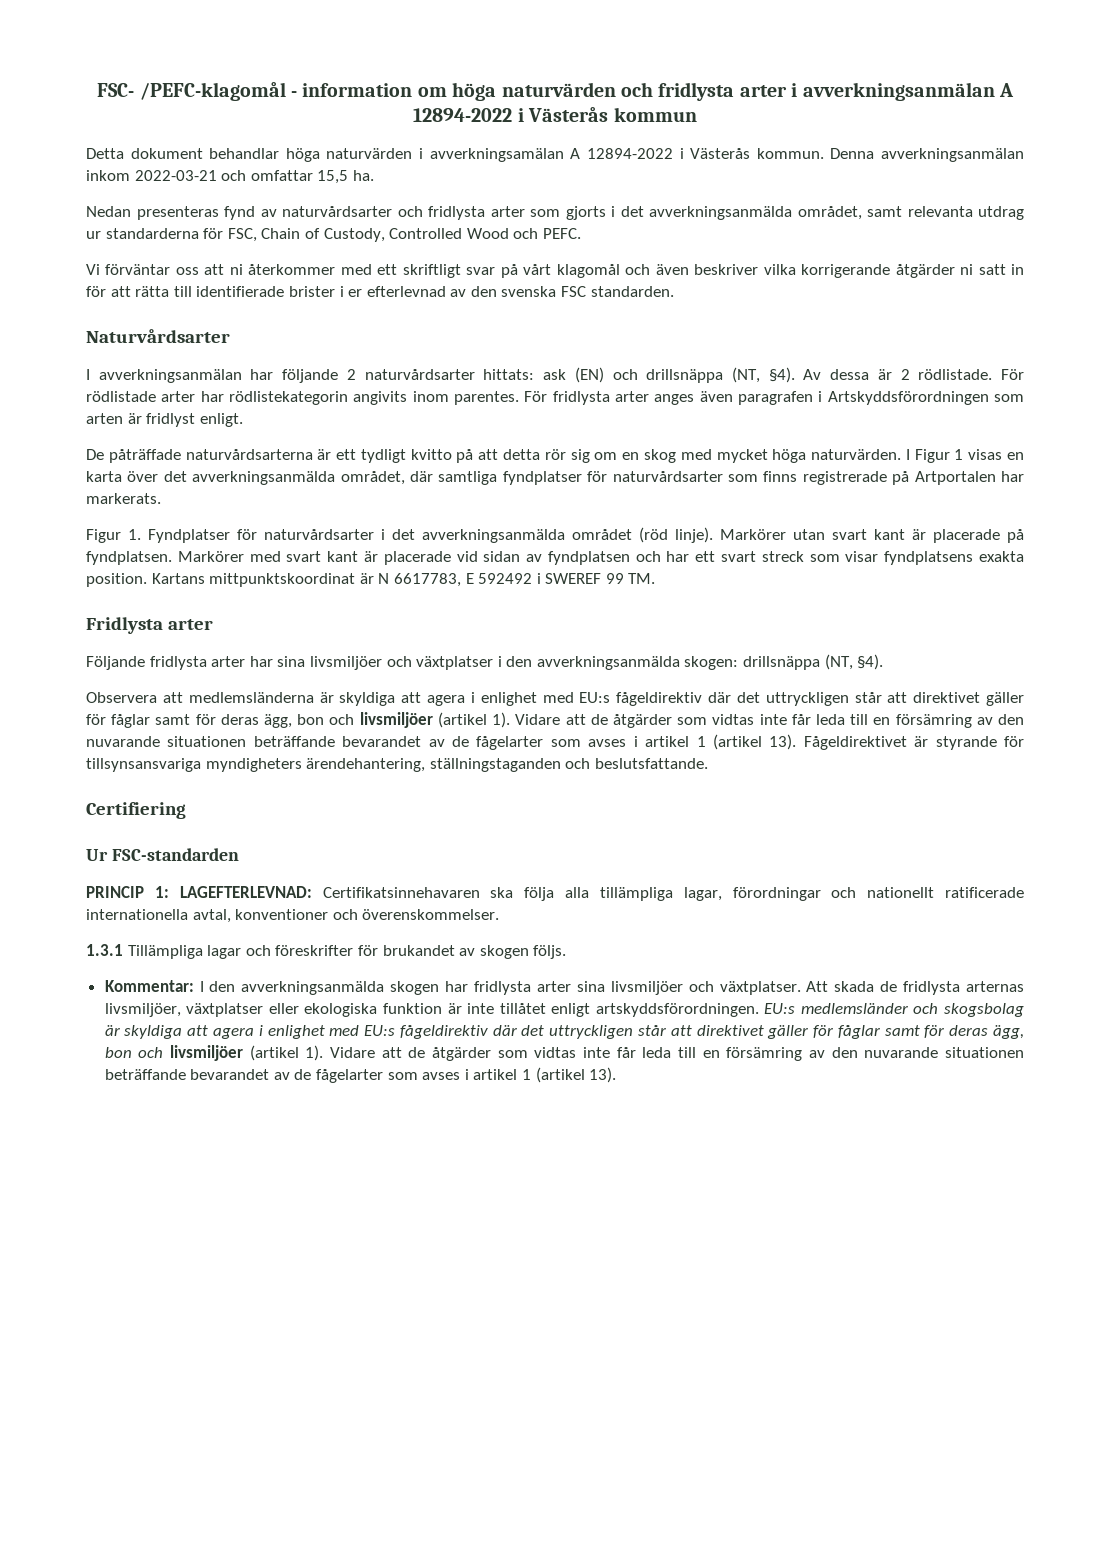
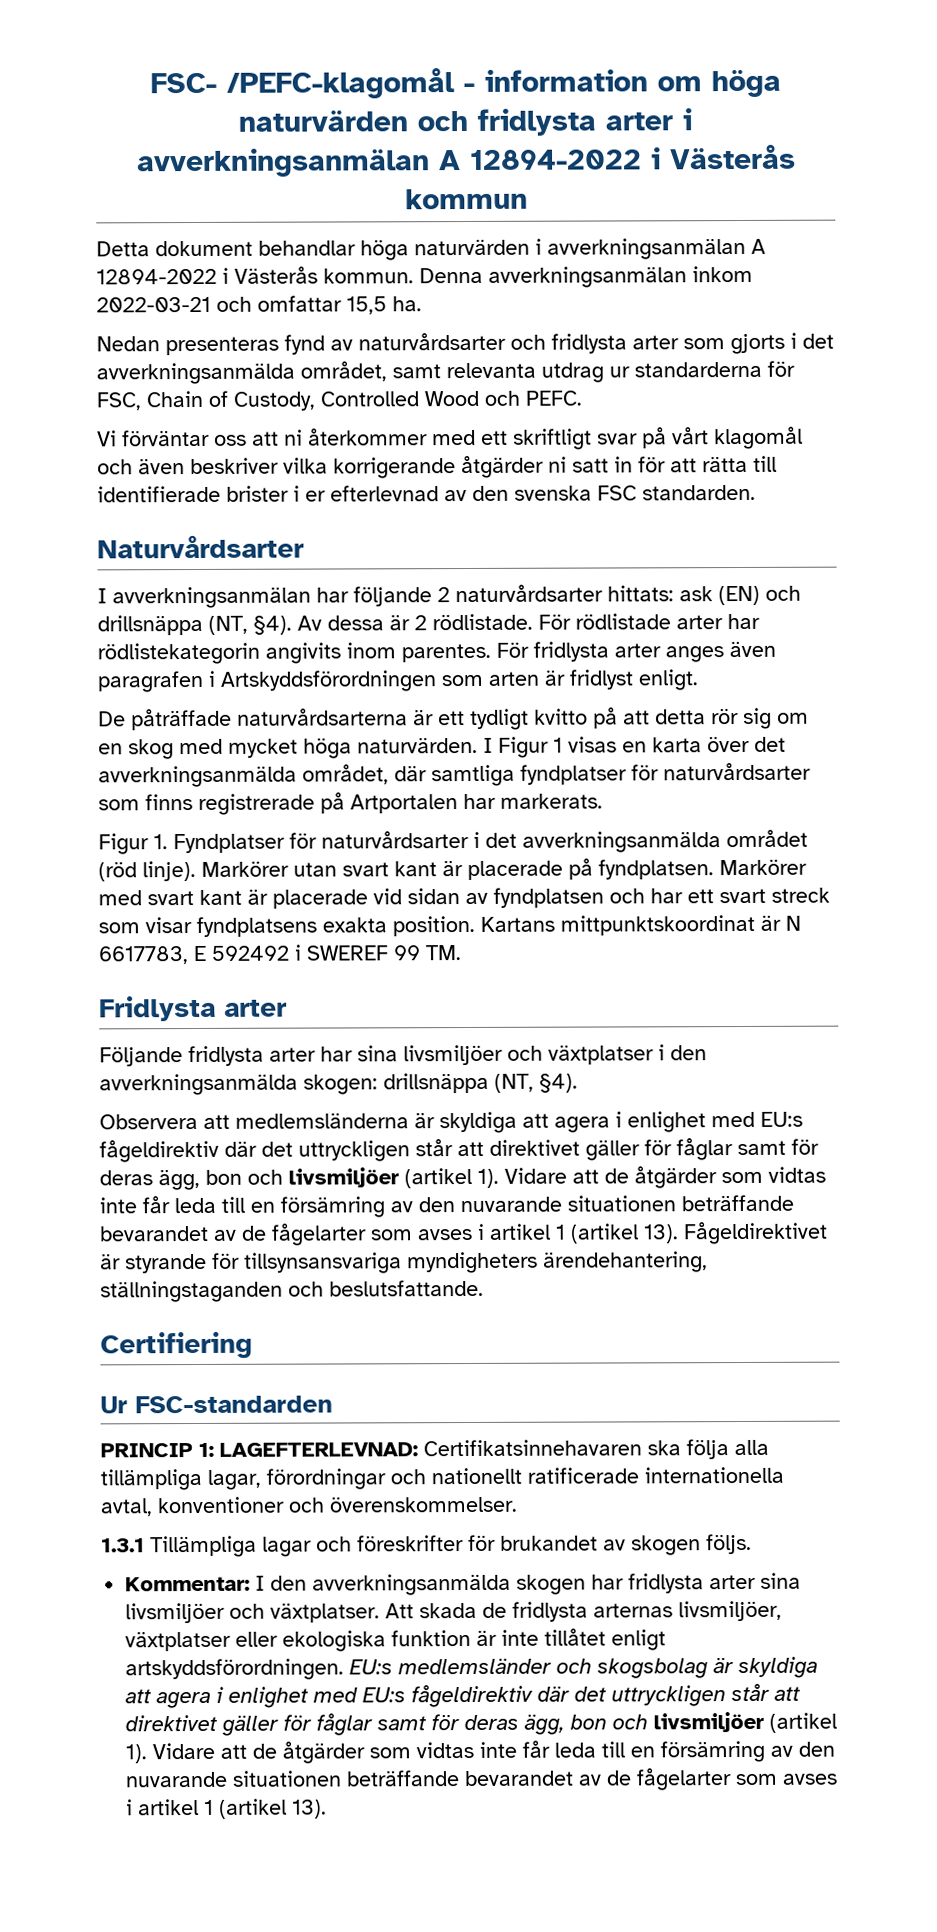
- Detta dokument behandlar höga naturvärden i avverkningsamälan A 12894-2022 i Västerås kommun.
+ Detta dokument behandlar höga naturvärden i avverkningsanmälan A 12894-2022 i Västerås kommun.

